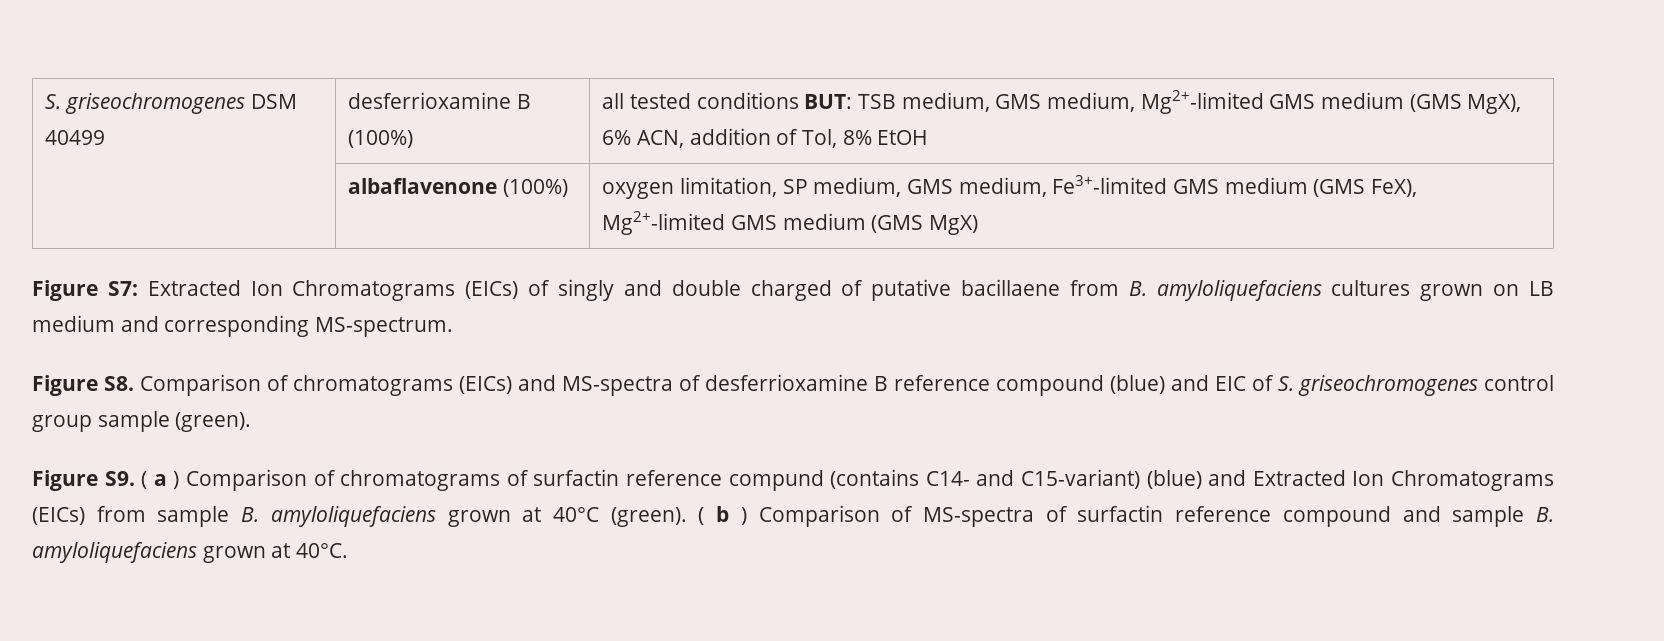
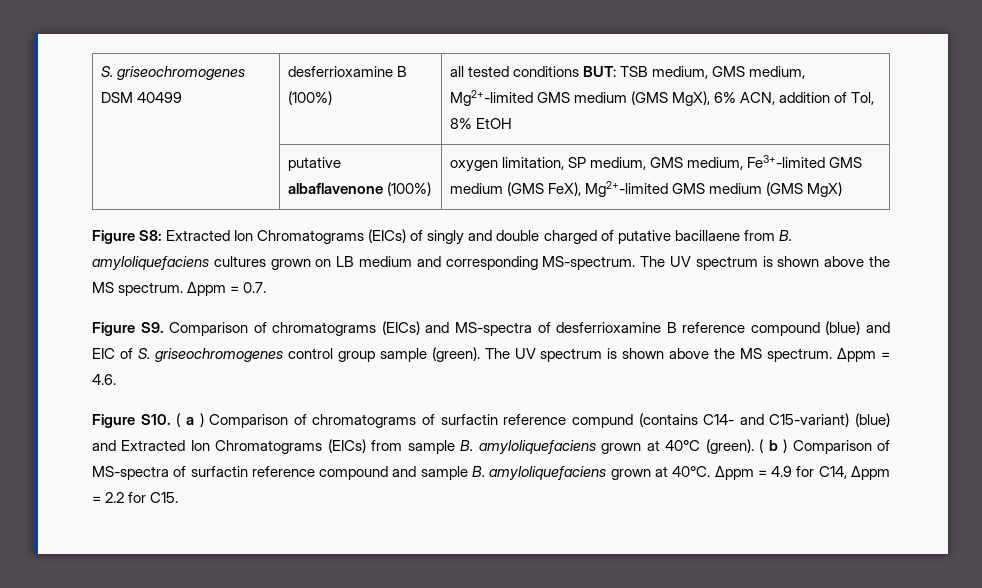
- | albaflavenone (100%) | oxygen limitation, SP medium, GMS medium, Fe3+-limited GMS medium (GMS FeX), Mg2+-limited GMS medium (GMS MgX)
+ | putative albaflavenone (100%) | oxygen limitation, SP medium, GMS medium, Fe3+-limited GMS medium (GMS FeX), Mg2+-limited GMS medium (GMS MgX)
- Figure S7:
+ Figure S8:
- Extracted Ion Chromatograms (EICs) of singly and double charged of putative bacillaene from B. amyloliquefaciens cultures grown on LB medium and corresponding MS-spectrum.
- Figure S8. Comparison of chromatograms (EICs) and MS-spectra of desferrioxamine B reference compound (blue) and EIC of S. griseochromogenes control group sample (green).
- Figure S9. ( a ) Comparison of chromatograms of surfactin reference compund (contains C14- and C15-variant) (blue) and Extracted Ion Chromatograms (EICs) from sample B. amyloliquefaciens grown at 40°C (green).
+ Extracted Ion Chromatograms (EICs) of singly and double charged of putative bacillaene from B. amyloliquefaciens cultures grown on LB medium and corresponding MS-spectrum. The UV spectrum is shown above the MS spectrum. Δppm = 0.7.
+ Figure S9. Comparison of chromatograms (EICs) and MS-spectra of desferrioxamine B reference compound (blue) and EIC of S. griseochromogenes control group sample (green). The UV spectrum is shown above the MS spectrum. Δppm = 4.6.
+ Figure S10. ( a ) Comparison of chromatograms of surfactin reference compund (contains C14- and C15-variant) (blue) and Extracted Ion Chromatograms (EICs) from sample B. amyloliquefaciens grown at 40°C (green).
+ Δppm = 4.9 for C14, Δppm = 2.2 for C15.

